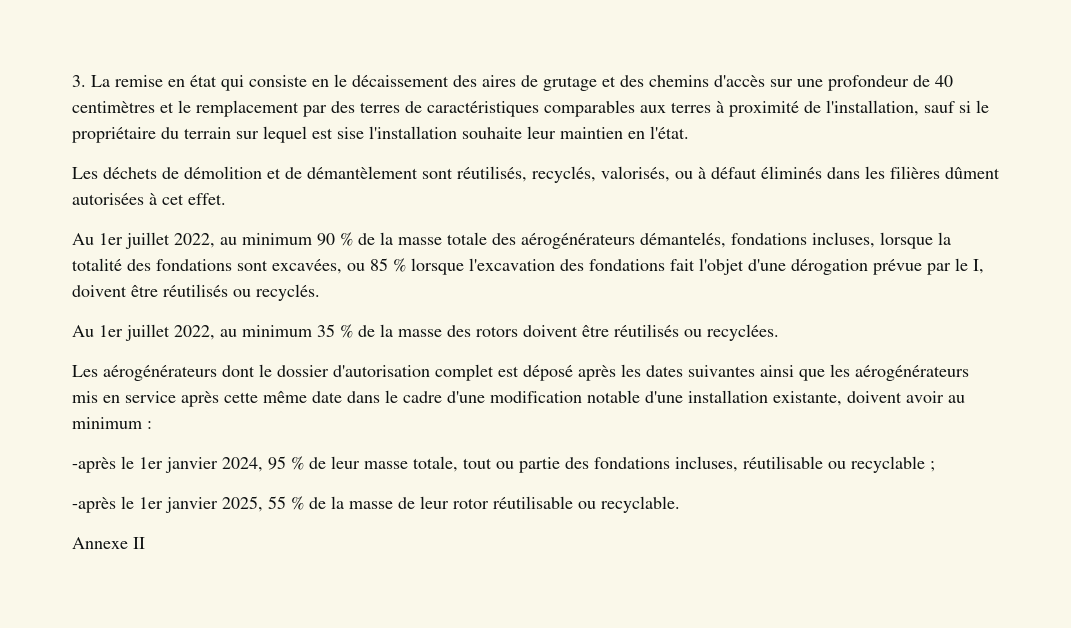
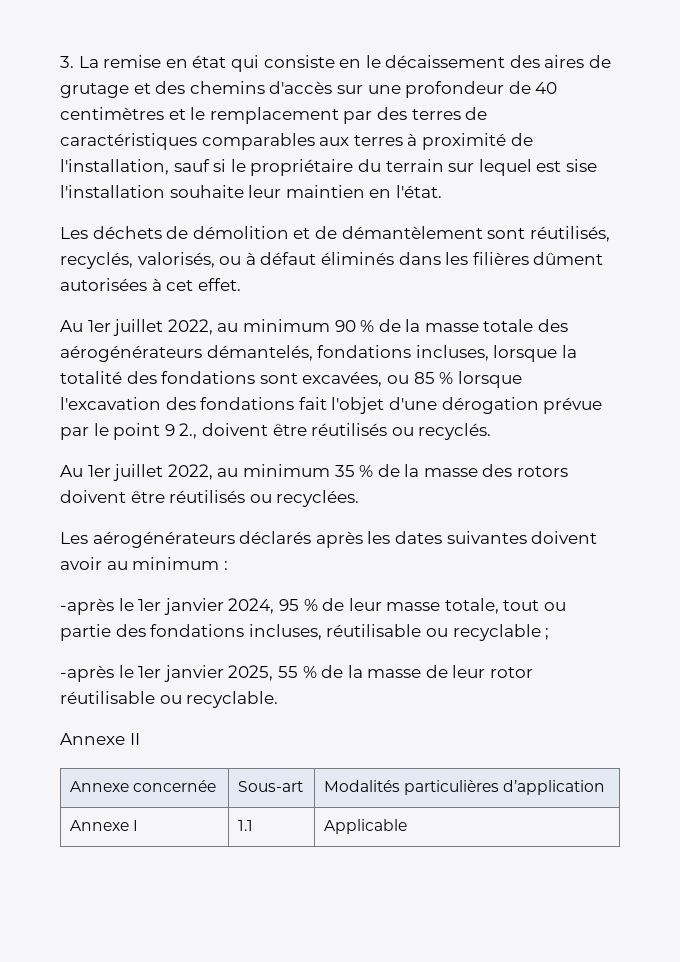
- Au 1er juillet 2022, au minimum 90 % de la masse totale des aérogénérateurs démantelés, fondations incluses, lorsque la totalité des fondations sont excavées, ou 85 % lorsque l'excavation des fondations fait l'objet d'une dérogation prévue par le I, doivent être réutilisés ou recyclés.
+ Au 1er juillet 2022, au minimum 90 % de la masse totale des aérogénérateurs démantelés, fondations incluses, lorsque la totalité des fondations sont excavées, ou 85 % lorsque l'excavation des fondations fait l'objet d'une dérogation prévue par le point 9 2., doivent être réutilisés ou recyclés.
- Les aérogénérateurs dont le dossier d'autorisation complet est déposé après les dates suivantes ainsi que les aérogénérateurs mis en service après cette même date dans le cadre d'une modification notable d'une installation existante, doivent avoir au minimum :
+ Les aérogénérateurs déclarés après les dates suivantes doivent avoir au minimum :
+ Annexe concernée | Sous-art | Modalités particulières d’application
+ Annexe I | 1.1 | Applicable

